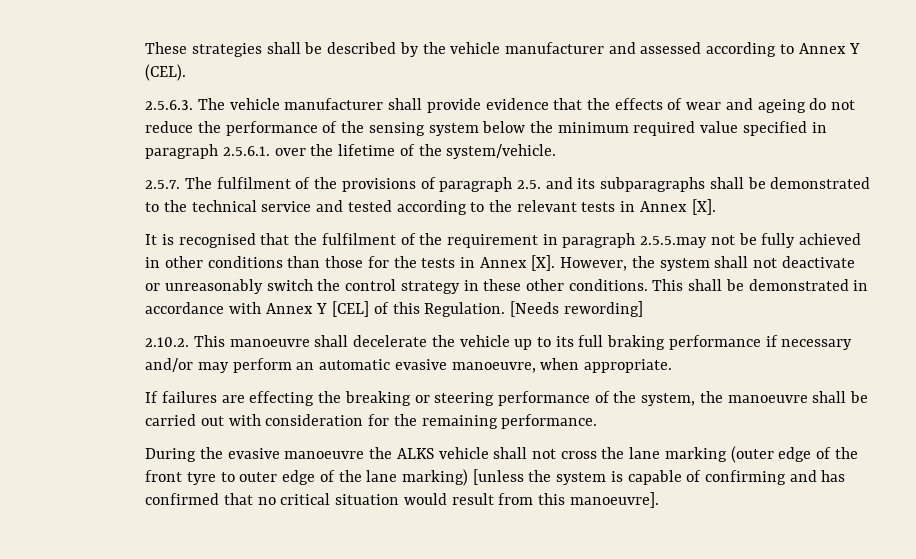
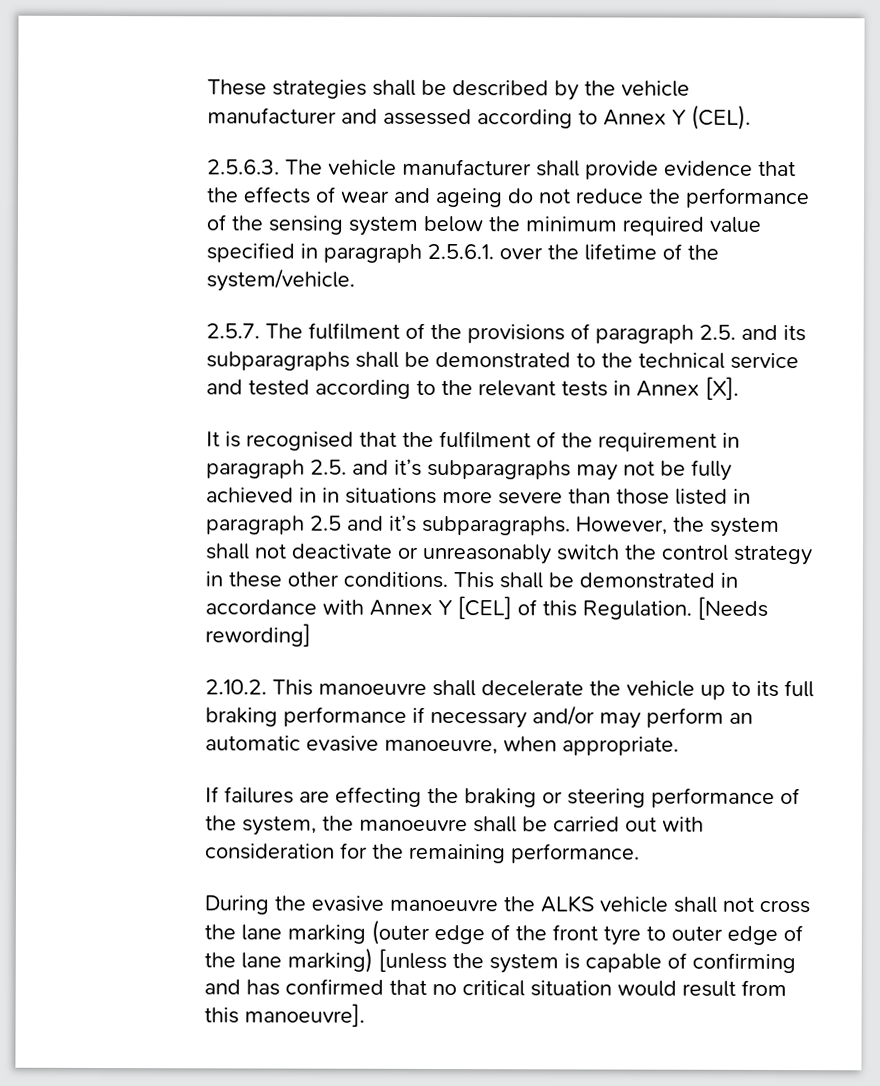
- It is recognised that the fulfilment of the requirement in paragraph 2.5.5.may not be fully achieved in other conditions than those for the tests in Annex [X]. However, the system shall not deactivate or unreasonably switch the control strategy in these other conditions.
+ It is recognised that the fulfilment of the requirement in paragraph 2.5. and it’s subparagraphs may not be fully achieved in in situations more severe than those listed in paragraph 2.5 and it’s subparagraphs. However, the system shall not deactivate or unreasonably switch the control strategy in these other conditions.
- If failures are effecting the breaking or steering performance of the system, the manoeuvre shall be carried out with consideration for the remaining performance.
+ If failures are effecting the braking or steering performance of the system, the manoeuvre shall be carried out with consideration for the remaining performance.

